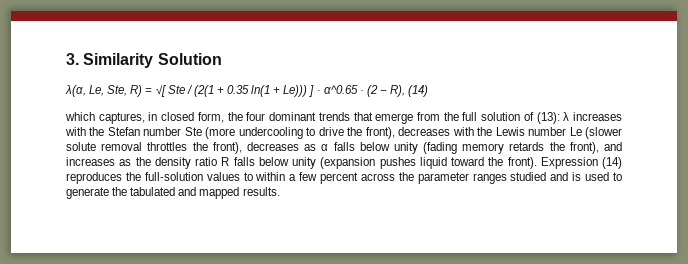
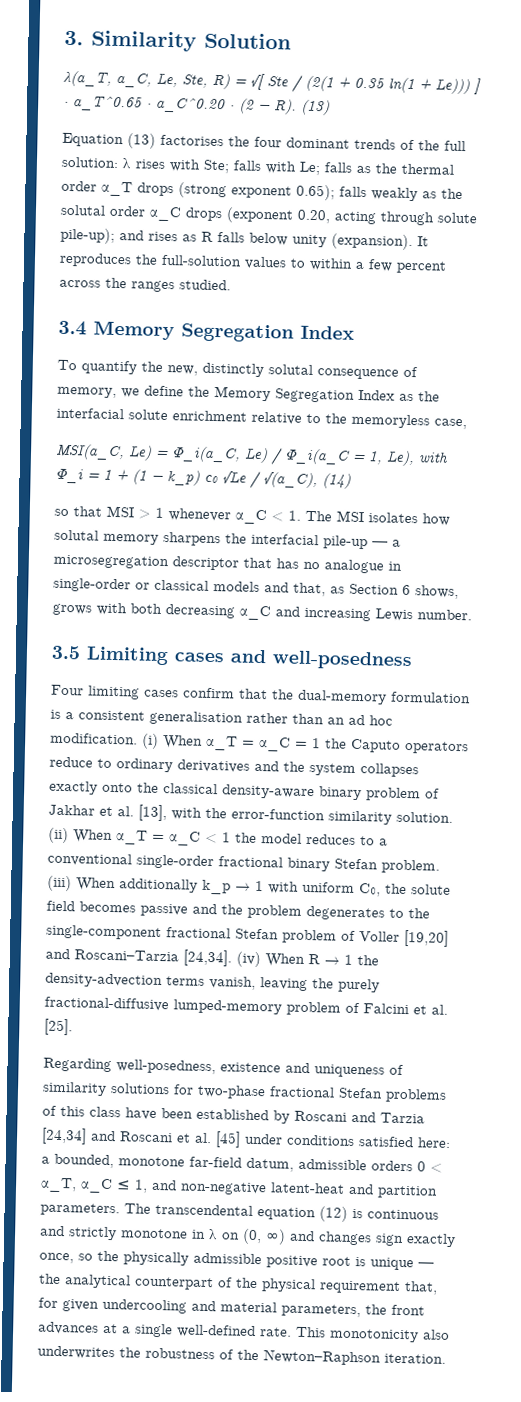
- λ(α, Le, Ste, R) = √[ Ste / (2(1 + 0.35 ln(1 + Le))) ] · α^0.65 · (2 − R), (14)
- which captures, in closed form, the four dominant trends that emerge from the full solution of (13): λ increases with the Stefan number Ste (more undercooling to drive the front), decreases with the Lewis number Le (slower solute removal throttles the front), decreases as α falls below unity (fading memory retards the front), and increases as the density ratio R falls below unity (expansion pushes liquid toward the front). Expression (14) reproduces the full-solution values to within a few percent across the parameter ranges studied and is used to generate the tabulated and mapped results.
+ λ(α_T, α_C, Le, Ste, R) = √[ Ste / (2(1 + 0.35 ln(1 + Le))) ] · α_T^0.65 · α_C^0.20 · (2 − R). (13)
+ Equation (13) factorises the four dominant trends of the full solution: λ rises with Ste; falls with Le; falls as the thermal order α_T drops (strong exponent 0.65); falls weakly as the solutal order α_C drops (exponent 0.20, acting through solute pile-up); and rises as R falls below unity (expansion). It reproduces the full-solution values to within a few percent across the ranges studied.
+ 3.4 Memory Segregation Index
+ To quantify the new, distinctly solutal consequence of memory, we define the Memory Segregation Index as the interfacial solute enrichment relative to the memoryless case,
+ MSI(α_C, Le) = Φ_i(α_C, Le) / Φ_i(α_C = 1, Le), with Φ_i = 1 + (1 − k_p) c₀ √Le / √(α_C), (14)
+ so that MSI > 1 whenever α_C < 1. The MSI isolates how solutal memory sharpens the interfacial pile-up — a microsegregation descriptor that has no analogue in single-order or classical models and that, as Section 6 shows, grows with both decreasing α_C and increasing Lewis number.
+ 3.5 Limiting cases and well-posedness
+ Four limiting cases confirm that the dual-memory formulation is a consistent generalisation rather than an ad hoc modification. (i) When α_T = α_C = 1 the Caputo operators reduce to ordinary derivatives and the system collapses exactly onto the classical density-aware binary problem of Jakhar et al. [13], with the error-function similarity solution. (ii) When α_T = α_C < 1 the model reduces to a conventional single-order fractional binary Stefan problem. (iii) When additionally k_p → 1 with uniform C₀, the solute field becomes passive and the problem degenerates to the single-component fractional Stefan problem of Voller [19,20] and Roscani–Tarzia [24,34]. (iv) When R → 1 the density-advection terms vanish, leaving the purely fractional-diffusive lumped-memory problem of Falcini et al. [25].
+ Regarding well-posedness, existence and uniqueness of similarity solutions for two-phase fractional Stefan problems of this class have been established by Roscani and Tarzia [24,34] and Roscani et al. [45] under conditions satisfied here: a bounded, monotone far-field datum, admissible orders 0 < α_T, α_C ≤ 1, and non-negative latent-heat and partition parameters. The transcendental equation (12) is continuous and strictly monotone in λ on (0, ∞) and changes sign exactly once, so the physically admissible positive root is unique — the analytical counterpart of the physical requirement that, for given undercooling and material parameters, the front advances at a single well-defined rate. This monotonicity also underwrites the robustness of the Newton–Raphson iteration.

